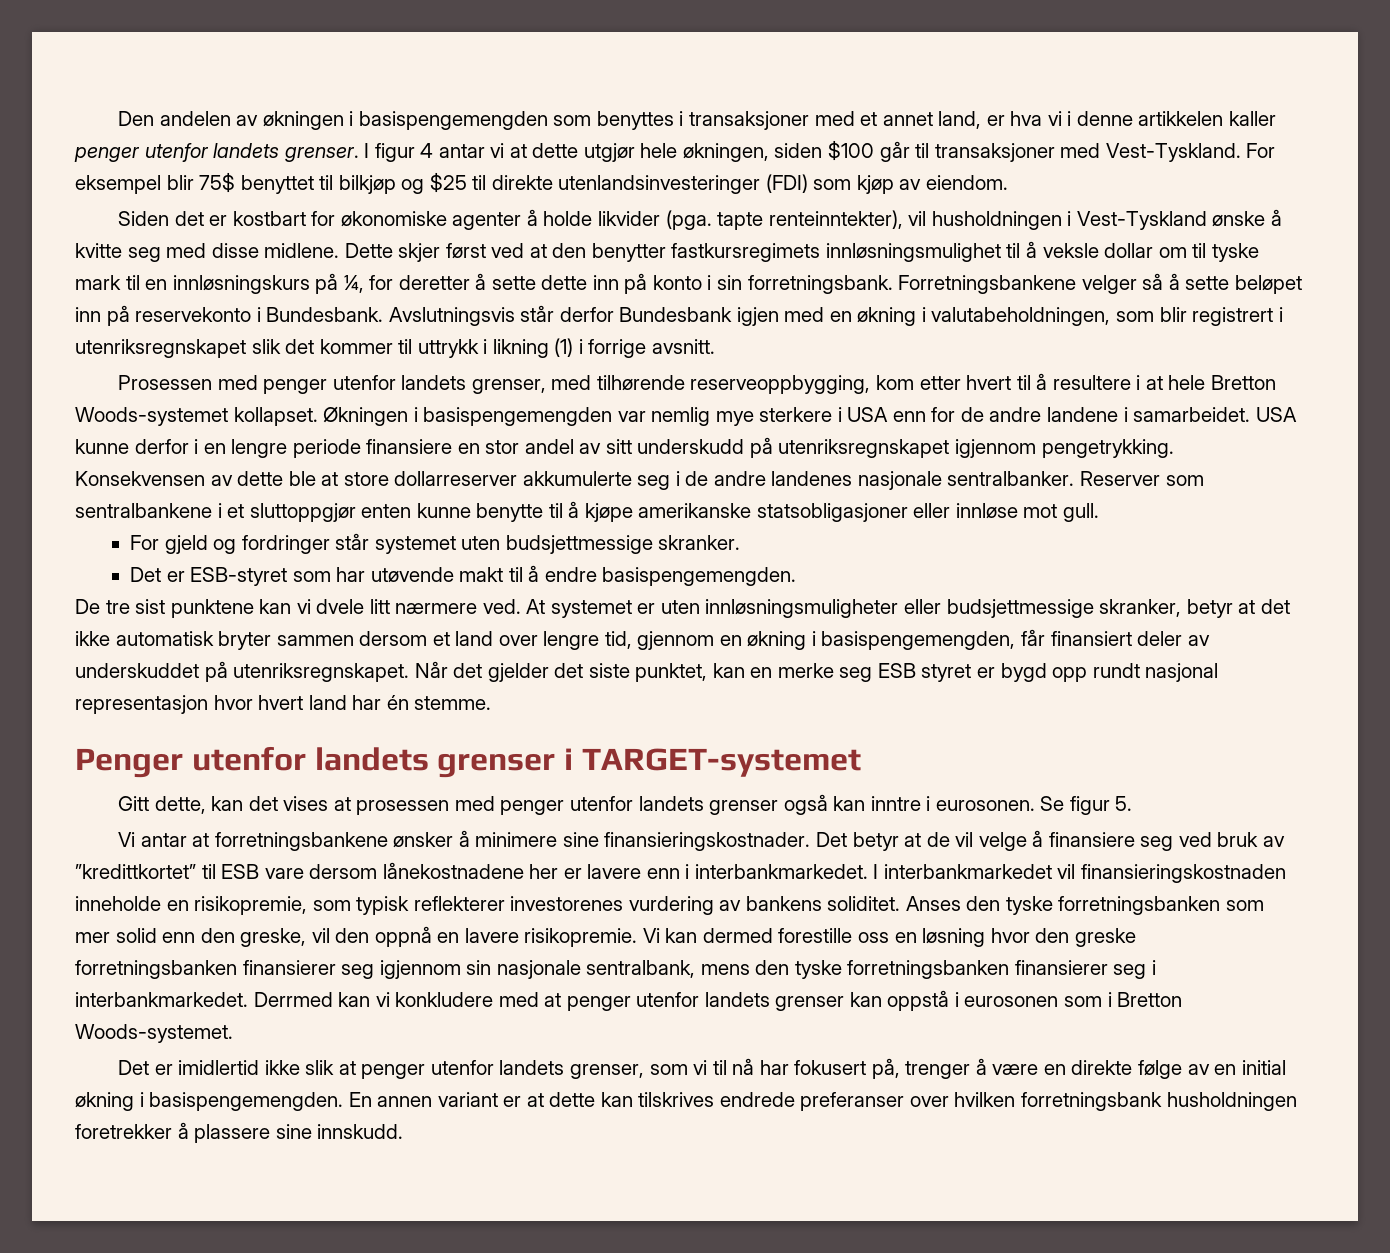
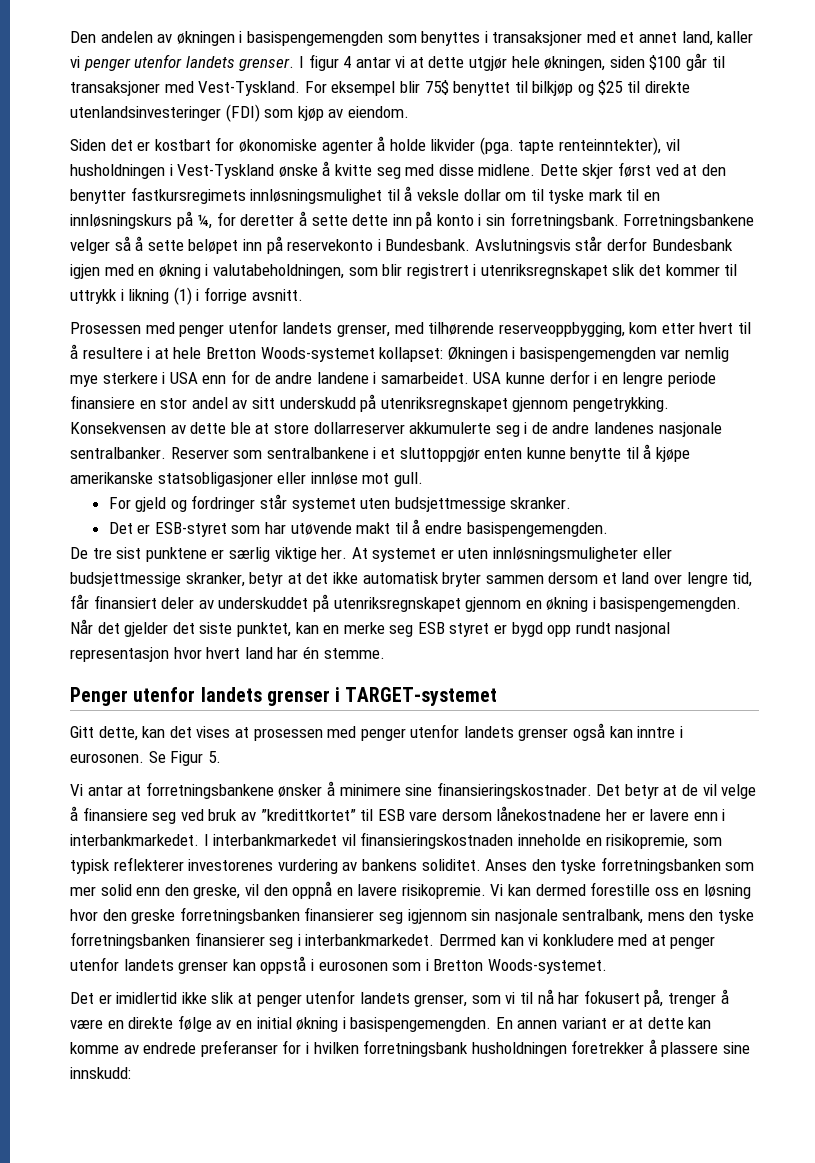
- Den andelen av økningen i basispengemengden som benyttes i transaksjoner med et annet land, er hva vi i denne artikkelen kaller penger utenfor landets grenser.
+ Den andelen av økningen i basispengemengden som benyttes i transaksjoner med et annet land, kaller vi penger utenfor landets grenser.
- Prosessen med penger utenfor landets grenser, med tilhørende reserveoppbygging, kom etter hvert til å resultere i at hele Bretton Woods-systemet kollapset. Økningen i basispengemengden var nemlig mye sterkere i USA enn for de andre landene i samarbeidet.
+ Prosessen med penger utenfor landets grenser, med tilhørende reserveoppbygging, kom etter hvert til å resultere i at hele Bretton Woods-systemet kollapset: Økningen i basispengemengden var nemlig mye sterkere i USA enn for de andre landene i samarbeidet.
- USA kunne derfor i en lengre periode finansiere en stor andel av sitt underskudd på utenriksregnskapet igjennom pengetrykking.
+ USA kunne derfor i en lengre periode finansiere en stor andel av sitt underskudd på utenriksregnskapet gjennom pengetrykking.
- De tre sist punktene kan vi dvele litt nærmere ved.
+ De tre sist punktene er særlig viktige her.
- At systemet er uten innløsningsmuligheter eller budsjettmessige skranker, betyr at det ikke automatisk bryter sammen dersom et land over lengre tid, gjennom en økning i basispengemengden, får finansiert deler av underskuddet på utenriksregnskapet.
+ At systemet er uten innløsningsmuligheter eller budsjettmessige skranker, betyr at det ikke automatisk bryter sammen dersom et land over lengre tid, får finansiert deler av underskuddet på utenriksregnskapet gjennom en økning i basispengemengden.
- Se figur 5.
+ Se Figur 5.
- En annen variant er at dette kan tilskrives endrede preferanser over hvilken forretningsbank husholdningen foretrekker å plassere sine innskudd.
+ En annen variant er at dette kan komme av endrede preferanser for i hvilken forretningsbank husholdningen foretrekker å plassere sine innskudd:

